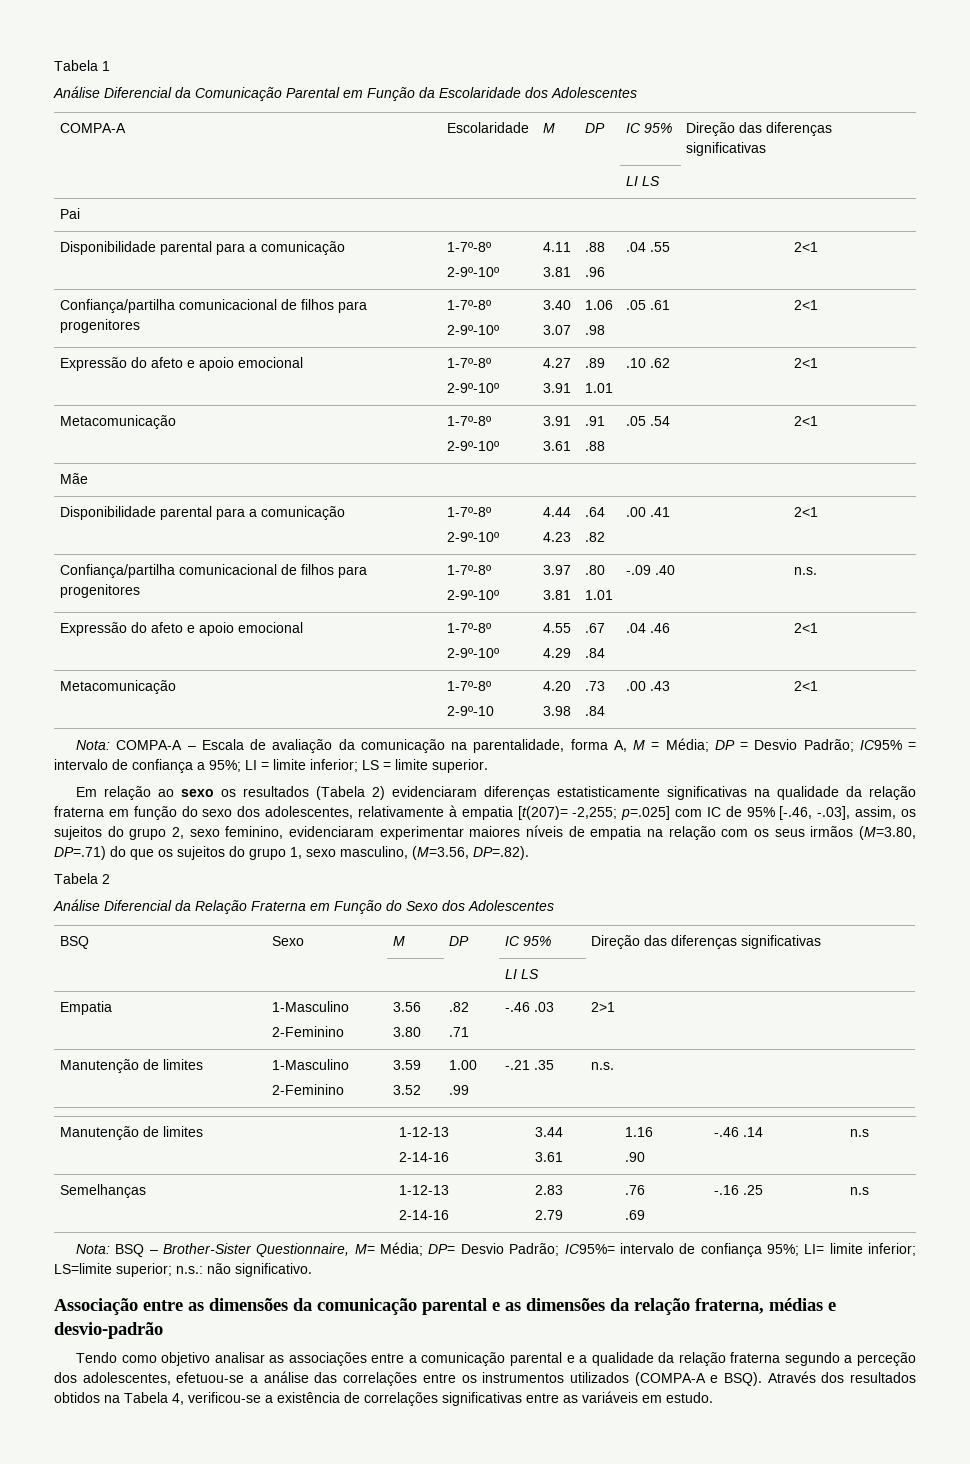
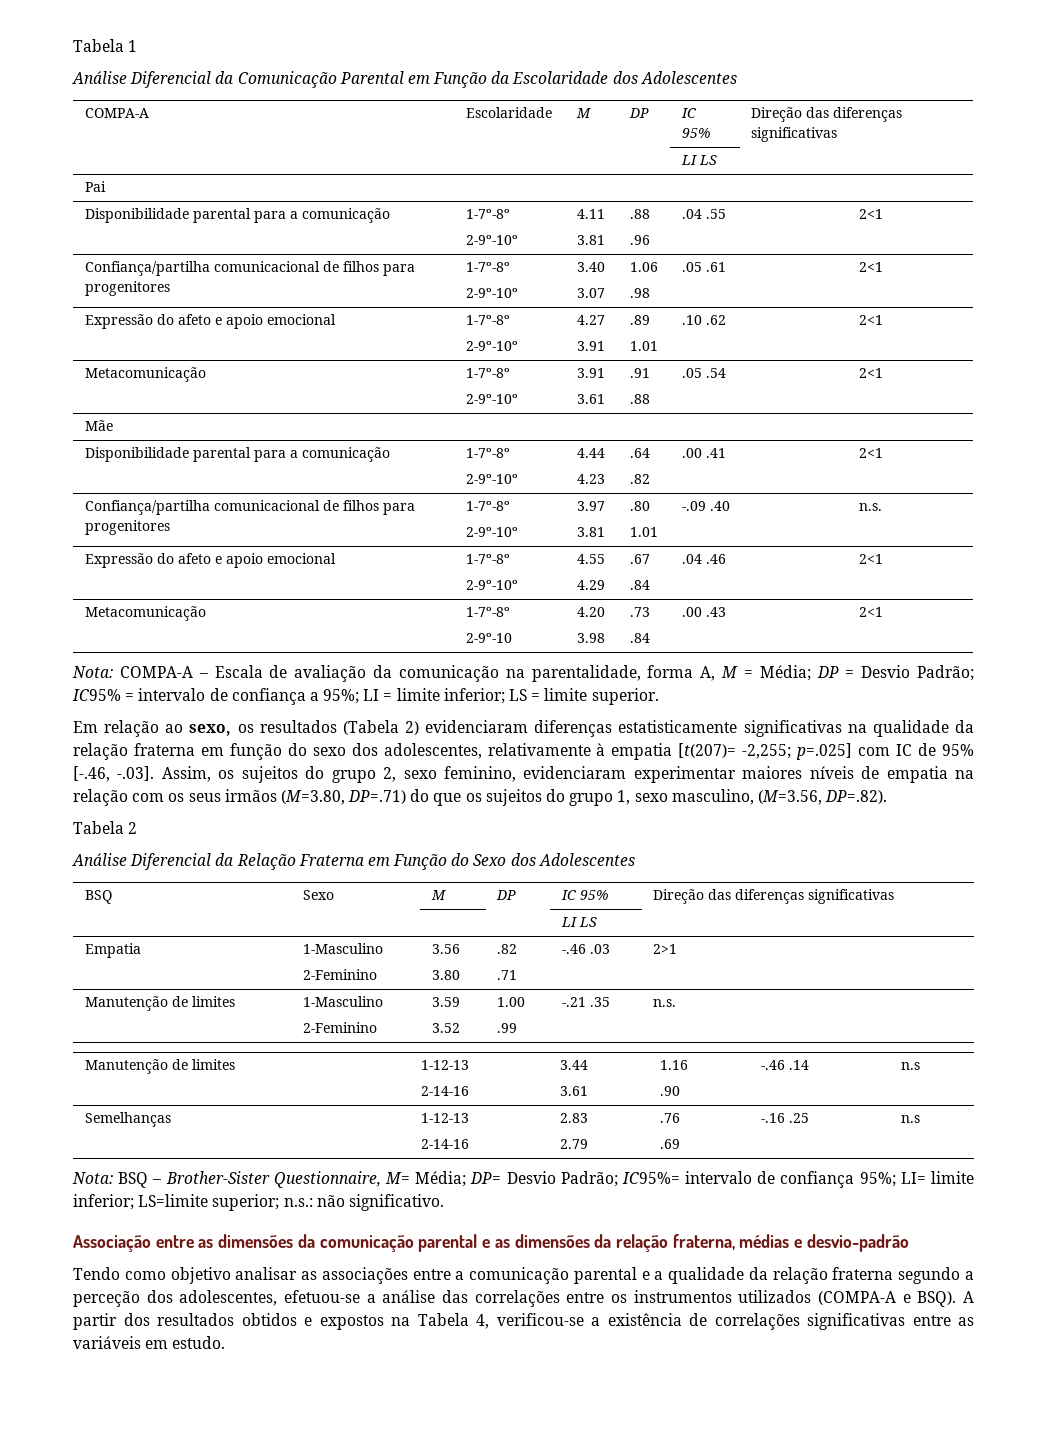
- Em relação ao sexo os resultados (Tabela 2) evidenciaram diferenças estatisticamente significativas na qualidade da relação fraterna em função do sexo dos adolescentes, relativamente à empatia [t(207)= -2,255;
+ Em relação ao sexo, os resultados (Tabela 2) evidenciaram diferenças estatisticamente significativas na qualidade da relação fraterna em função do sexo dos adolescentes, relativamente à empatia [t(207)= -2,255;
- p=.025] com IC de 95% [-.46, -.03], assim, os sujeitos do grupo 2, sexo feminino, evidenciaram experimentar maiores níveis de empatia na relação com os seus irmãos (M=3.80, DP=.71) do que os sujeitos do grupo 1, sexo masculino, (M=3.56, DP=.82).
+ p=.025] com IC de 95% [-.46, -.03]. Assim, os sujeitos do grupo 2, sexo feminino, evidenciaram experimentar maiores níveis de empatia na relação com os seus irmãos (M=3.80, DP=.71) do que os sujeitos do grupo 1, sexo masculino, (M=3.56, DP=.82).
- Através dos resultados obtidos na Tabela 4, verificou-se a existência de correlações significativas entre as variáveis em estudo.
+ A partir dos resultados obtidos e expostos na Tabela 4, verificou-se a existência de correlações significativas entre as variáveis em estudo.

